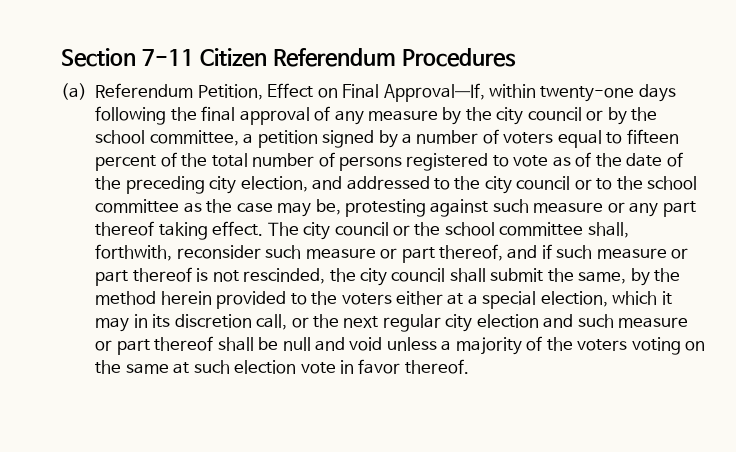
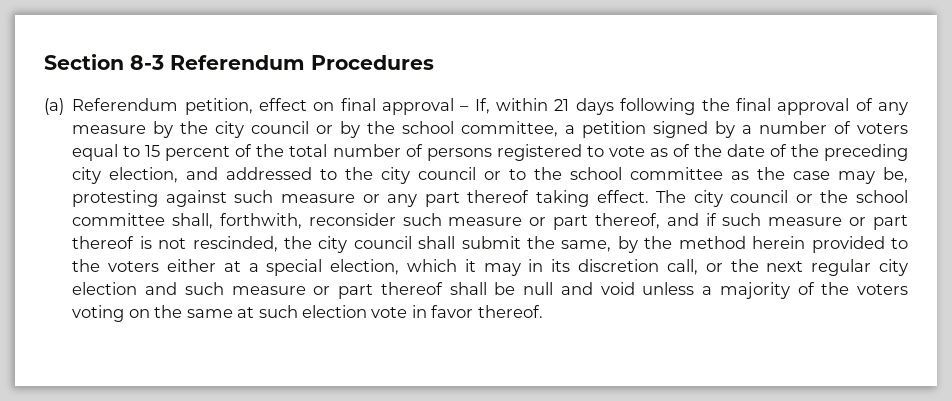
- Section 7-11 Citizen Referendum Procedures
+ Section 8-3 Referendum Procedures
- (a) Referendum Petition, Effect on Final Approval—If, within twenty-one days following the final approval of any measure by the city council or by the school committee, a petition signed by a number of voters equal to fifteen percent of the total number of persons registered to vote as of the date of the preceding city election, and addressed to the city council or to the school committee as the case may be, protesting against such measure or any part thereof taking effect.
+ (a) Referendum petition, effect on final approval – If, within 21 days following the final approval of any measure by the city council or by the school committee, a petition signed by a number of voters equal to 15 percent of the total number of persons registered to vote as of the date of the preceding city election, and addressed to the city council or to the school committee as the case may be, protesting against such measure or any part thereof taking effect.

